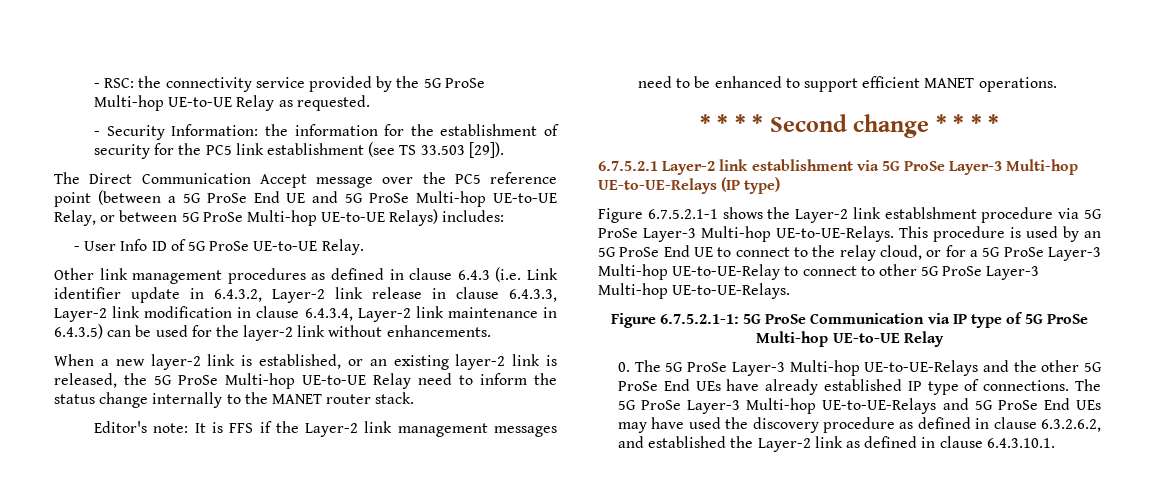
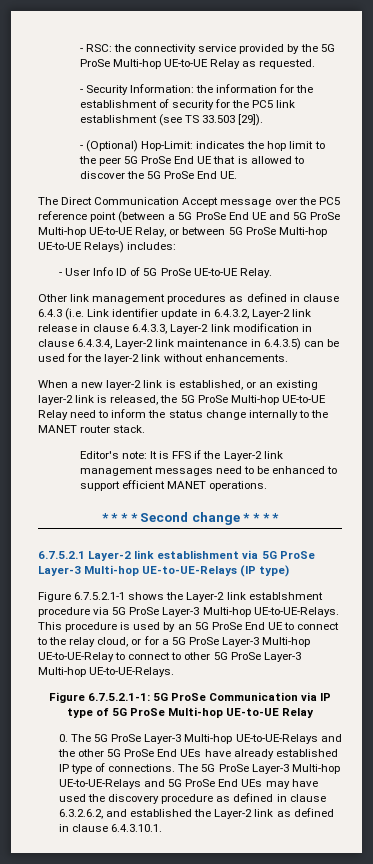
+ - (Optional) Hop-Limit: indicates the hop limit to the peer 5G ProSe End UE that is allowed to discover the 5G ProSe End UE.

